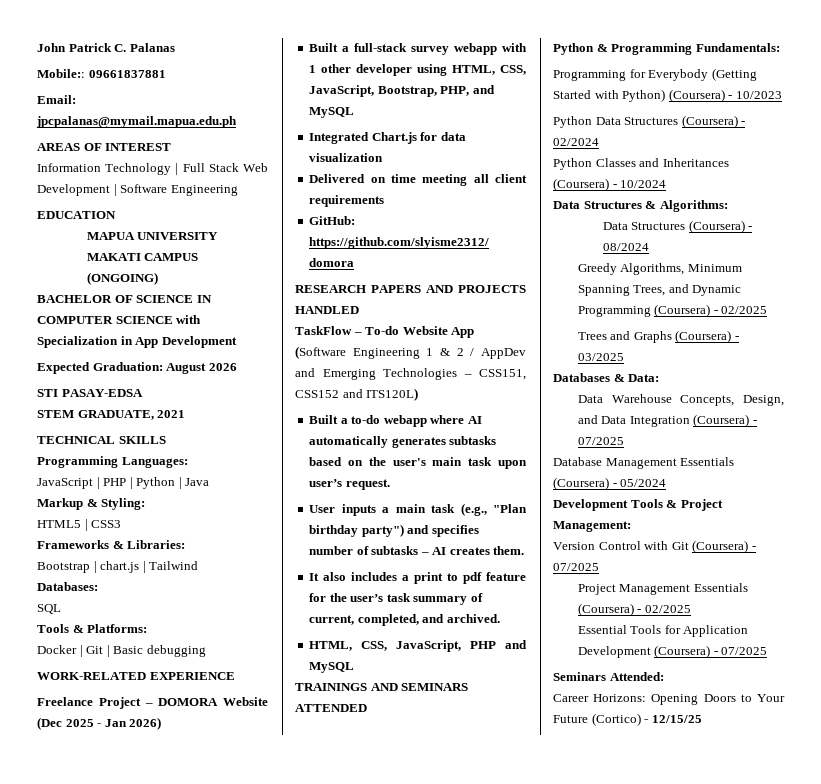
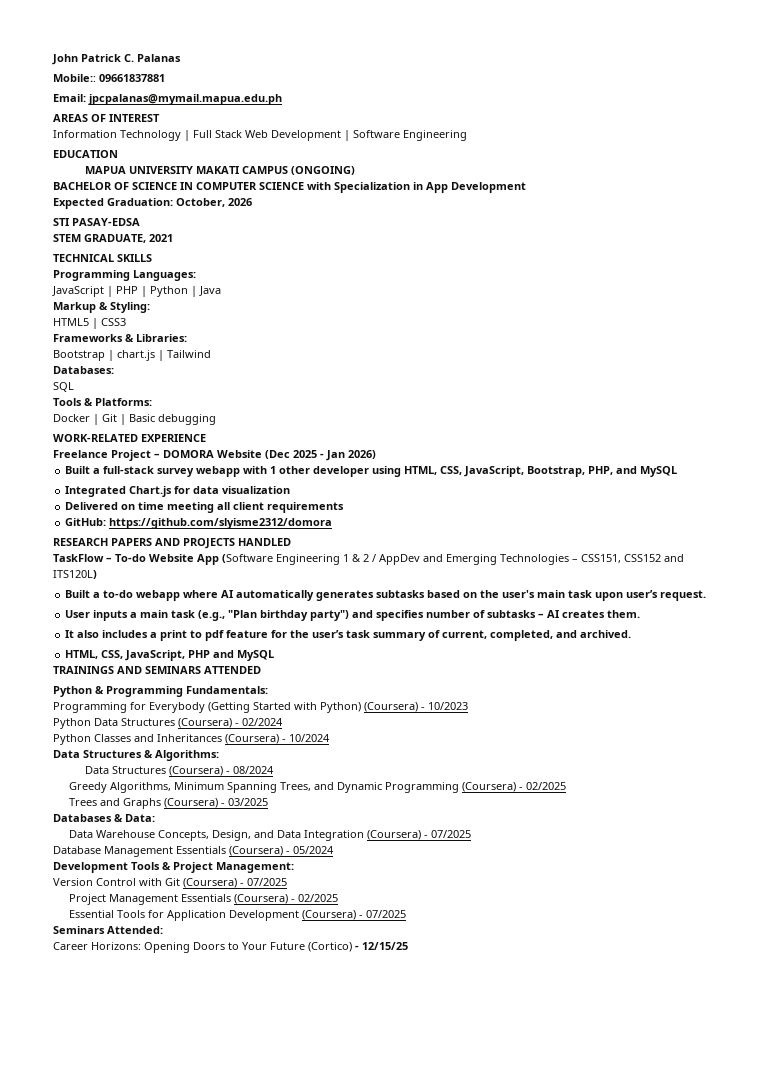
- Expected Graduation: August 2026
+ Expected Graduation: October, 2026

